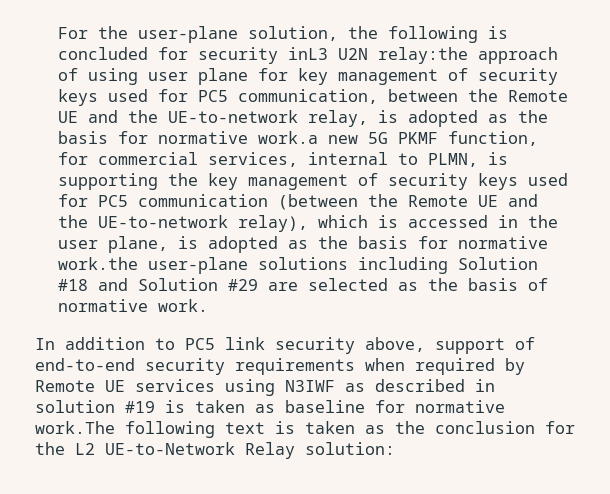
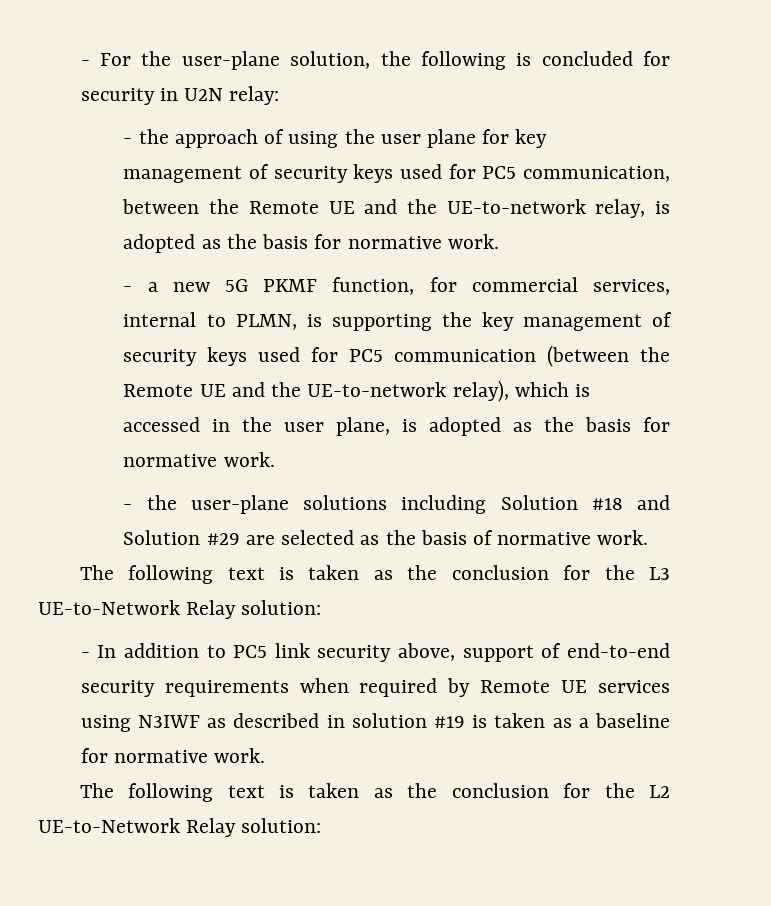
- For the user-plane solution, the following is concluded for security inL3 U2N relay:the approach of using user plane for key management of security keys used for PC5 communication, between the Remote UE and the UE-to-network relay, is adopted as the basis for normative work.a new 5G PKMF function, for commercial services, internal to PLMN, is supporting the key management of security keys used for PC5 communication (between the Remote UE and the UE-to-network relay), which is accessed in the user plane, is adopted as the basis for normative work.the user-plane solutions including Solution #18 and Solution #29 are selected as the basis of normative work.
+ - For the user-plane solution, the following is concluded for security in U2N relay:
+ - the approach of using the user plane for key management of security keys used for PC5 communication, between the Remote UE and the UE-to-network relay, is adopted as the basis for normative work.
+ - a new 5G PKMF function, for commercial services, internal to PLMN, is supporting the key management of security keys used for PC5 communication (between the Remote UE and the UE-to-network relay), which is accessed in the user plane, is adopted as the basis for normative work.
+ - the user-plane solutions including Solution #18 and Solution #29 are selected as the basis of normative work.
- In addition to PC5 link security above, support of end-to-end security requirements when required by Remote UE services using N3IWF as described in solution #19 is taken as baseline for normative work.The following text is taken as the conclusion for the L2 UE-to-Network Relay solution:
+ The following text is taken as the conclusion for the L3 UE-to-Network Relay solution:
+ - In addition to PC5 link security above, support of end-to-end security requirements when required by Remote UE services using N3IWF as described in solution #19 is taken as a baseline for normative work.
+ The following text is taken as the conclusion for the L2 UE-to-Network Relay solution:

